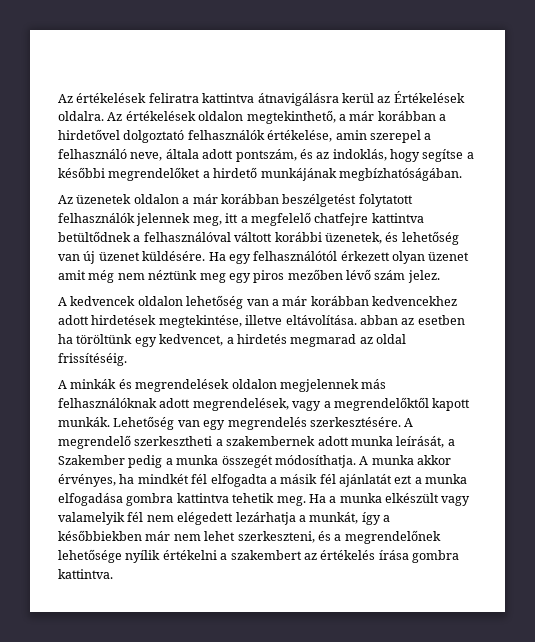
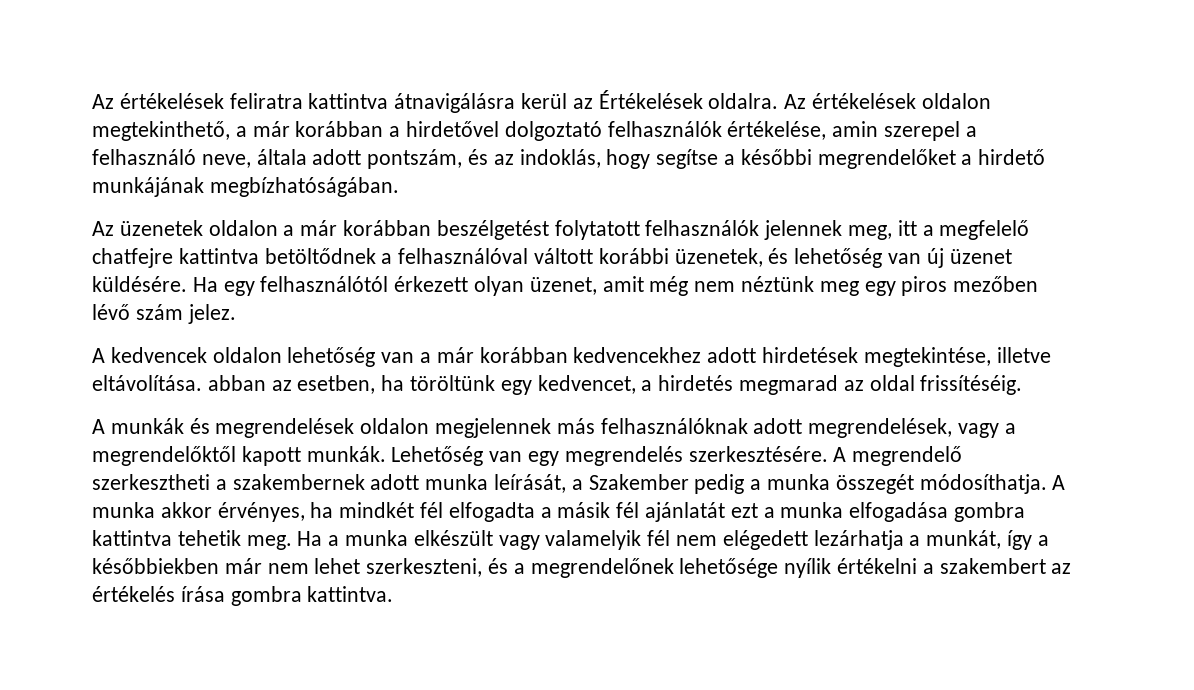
- Az üzenetek oldalon a már korábban beszélgetést folytatott felhasználók jelennek meg, itt a megfelelő chatfejre kattintva betültődnek a felhasználóval váltott korábbi üzenetek, és lehetőség van új üzenet küldésére.
+ Az üzenetek oldalon a már korábban beszélgetést folytatott felhasználók jelennek meg, itt a megfelelő chatfejre kattintva betöltődnek a felhasználóval váltott korábbi üzenetek, és lehetőség van új üzenet küldésére.
- Ha egy felhasználótól érkezett olyan üzenet amit még nem néztünk meg egy piros mezőben lévő szám jelez.
+ Ha egy felhasználótól érkezett olyan üzenet, amit még nem néztünk meg egy piros mezőben lévő szám jelez.
- A kedvencek oldalon lehetőség van a már korábban kedvencekhez adott hirdetések megtekintése, illetve eltávolítása. abban az esetben ha töröltünk egy kedvencet, a hirdetés megmarad az oldal frissítéséig.
+ A kedvencek oldalon lehetőség van a már korábban kedvencekhez adott hirdetések megtekintése, illetve eltávolítása. abban az esetben, ha töröltünk egy kedvencet, a hirdetés megmarad az oldal frissítéséig.
- A minkák és megrendelések oldalon megjelennek más felhasználóknak adott megrendelések, vagy a megrendelőktől kapott munkák.
+ A munkák és megrendelések oldalon megjelennek más felhasználóknak adott megrendelések, vagy a megrendelőktől kapott munkák.

